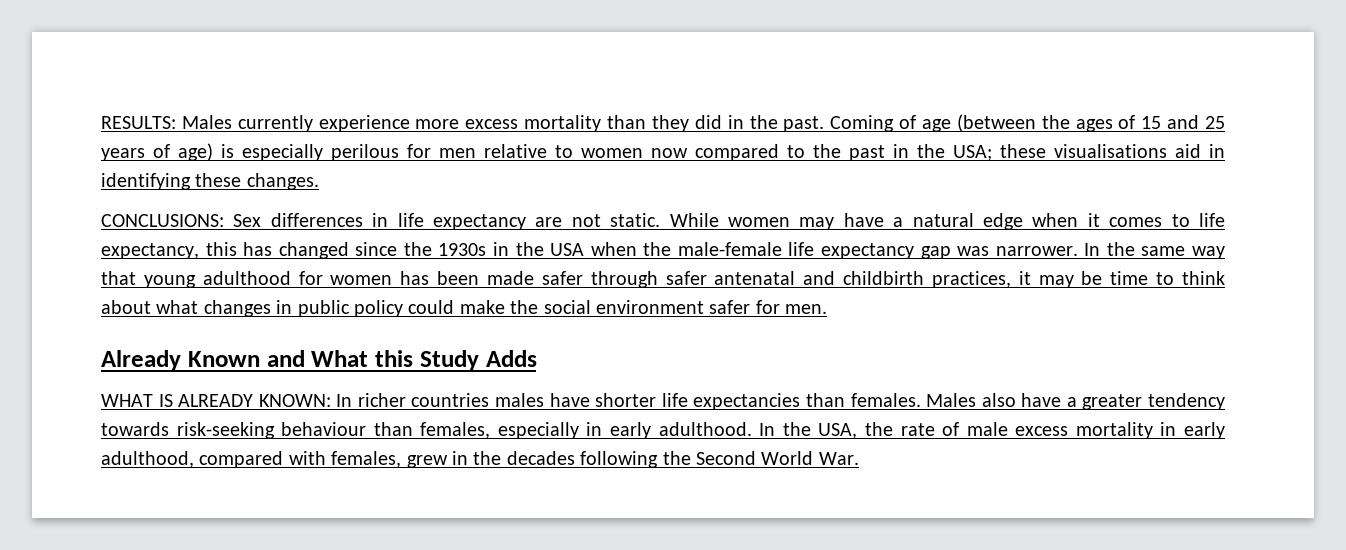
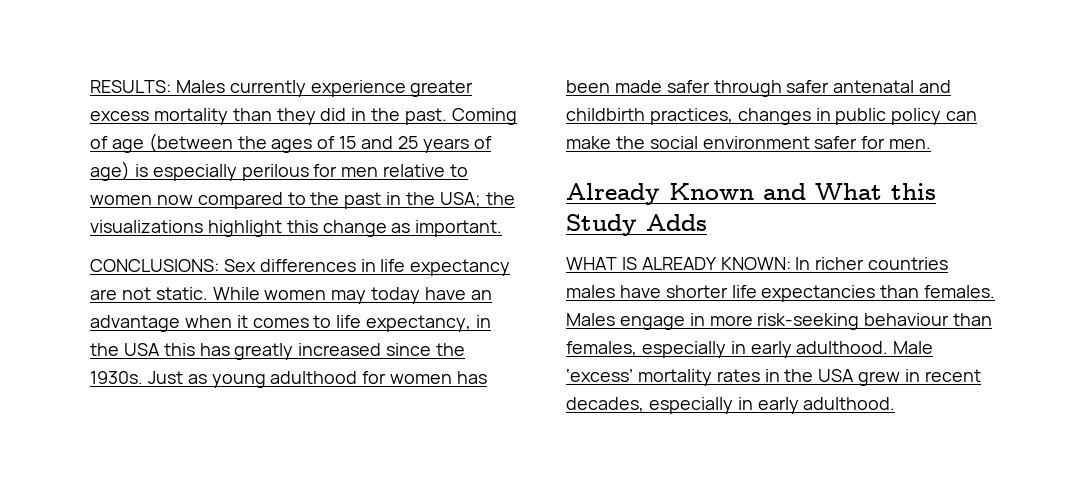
- RESULTS: Males currently experience more excess mortality than they did in the past.
+ RESULTS: Males currently experience greater excess mortality than they did in the past.
- Coming of age (between the ages of 15 and 25 years of age) is especially perilous for men relative to women now compared to the past in the USA; these visualisations aid in identifying these changes.
+ Coming of age (between the ages of 15 and 25 years of age) is especially perilous for men relative to women now compared to the past in the USA; the visualizations highlight this change as important.
- While women may have a natural edge when it comes to life expectancy, this has changed since the 1930s in the USA when the male-female life expectancy gap was narrower. In the same way that young adulthood for women has been made safer through safer antenatal and childbirth practices, it may be time to think about what changes in public policy could make the social environment safer for men.
+ While women may today have an advantage when it comes to life expectancy, in the USA this has greatly increased since the 1930s. Just as young adulthood for women has been made safer through safer antenatal and childbirth practices, changes in public policy can make the social environment safer for men.
- Males also have a greater tendency towards risk-seeking behaviour than females, especially in early adulthood.
+ Males engage in more risk-seeking behaviour than females, especially in early adulthood.
- In the USA, the rate of male excess mortality in early adulthood, compared with females, grew in the decades following the Second World War.
+ Male ‘excess’ mortality rates in the USA grew in recent decades, especially in early adulthood.

